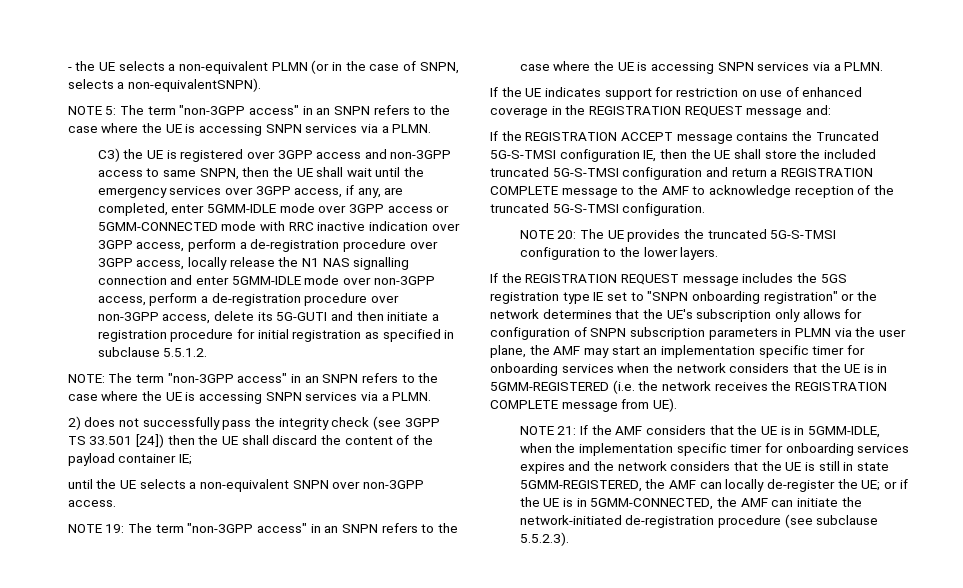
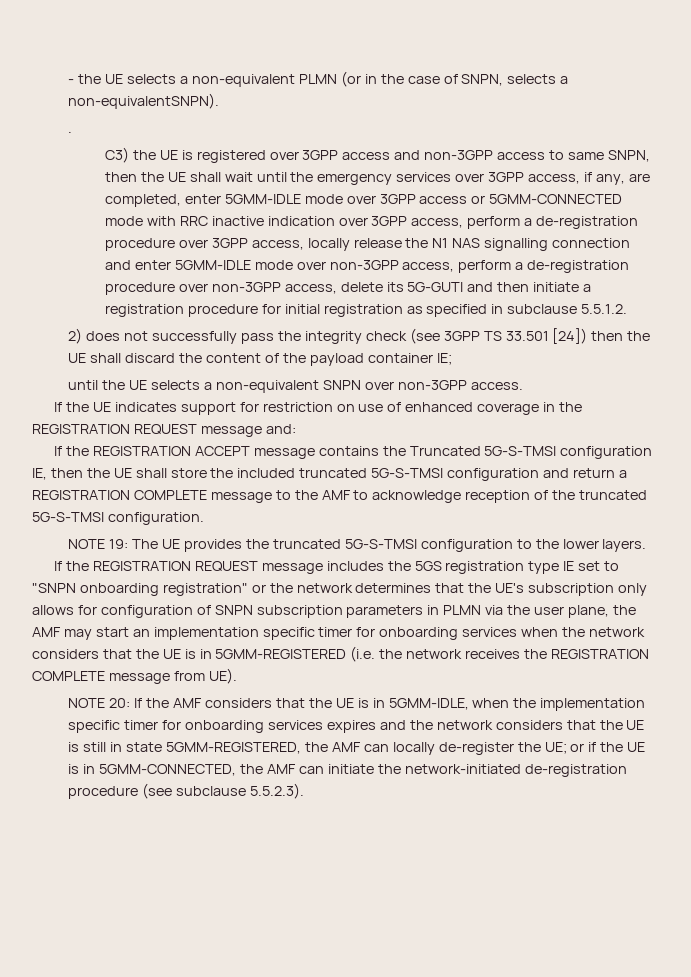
- NOTE 5: The term "non-3GPP access" in an SNPN refers to the case where the UE is accessing SNPN services via a PLMN.
+ .
- NOTE: The term "non-3GPP access" in an SNPN refers to the case where the UE is accessing SNPN services via a PLMN.
- NOTE 19: The term "non-3GPP access" in an SNPN refers to the case where the UE is accessing SNPN services via a PLMN.
- NOTE 20: The UE provides the truncated 5G-S-TMSI configuration to the lower layers.
+ NOTE 19: The UE provides the truncated 5G-S-TMSI configuration to the lower layers.
- NOTE 21: If the AMF considers that the UE is in 5GMM-IDLE, when the implementation specific timer for onboarding services expires and the network considers that the UE is still in state 5GMM-REGISTERED, the AMF can locally de-register the UE; or if the UE is in 5GMM-CONNECTED, the AMF can initiate the network-initiated de-registration procedure (see subclause 5.5.2.3).
+ NOTE 20: If the AMF considers that the UE is in 5GMM-IDLE, when the implementation specific timer for onboarding services expires and the network considers that the UE is still in state 5GMM-REGISTERED, the AMF can locally de-register the UE; or if the UE is in 5GMM-CONNECTED, the AMF can initiate the network-initiated de-registration procedure (see subclause 5.5.2.3).

